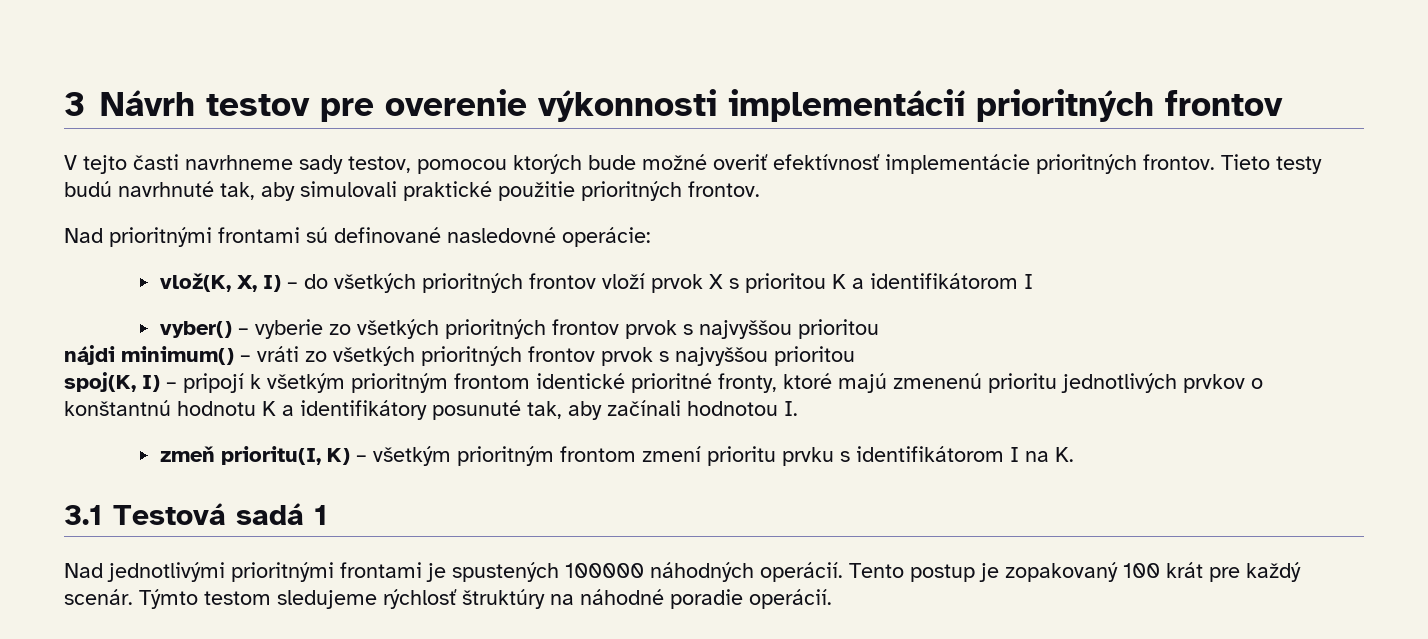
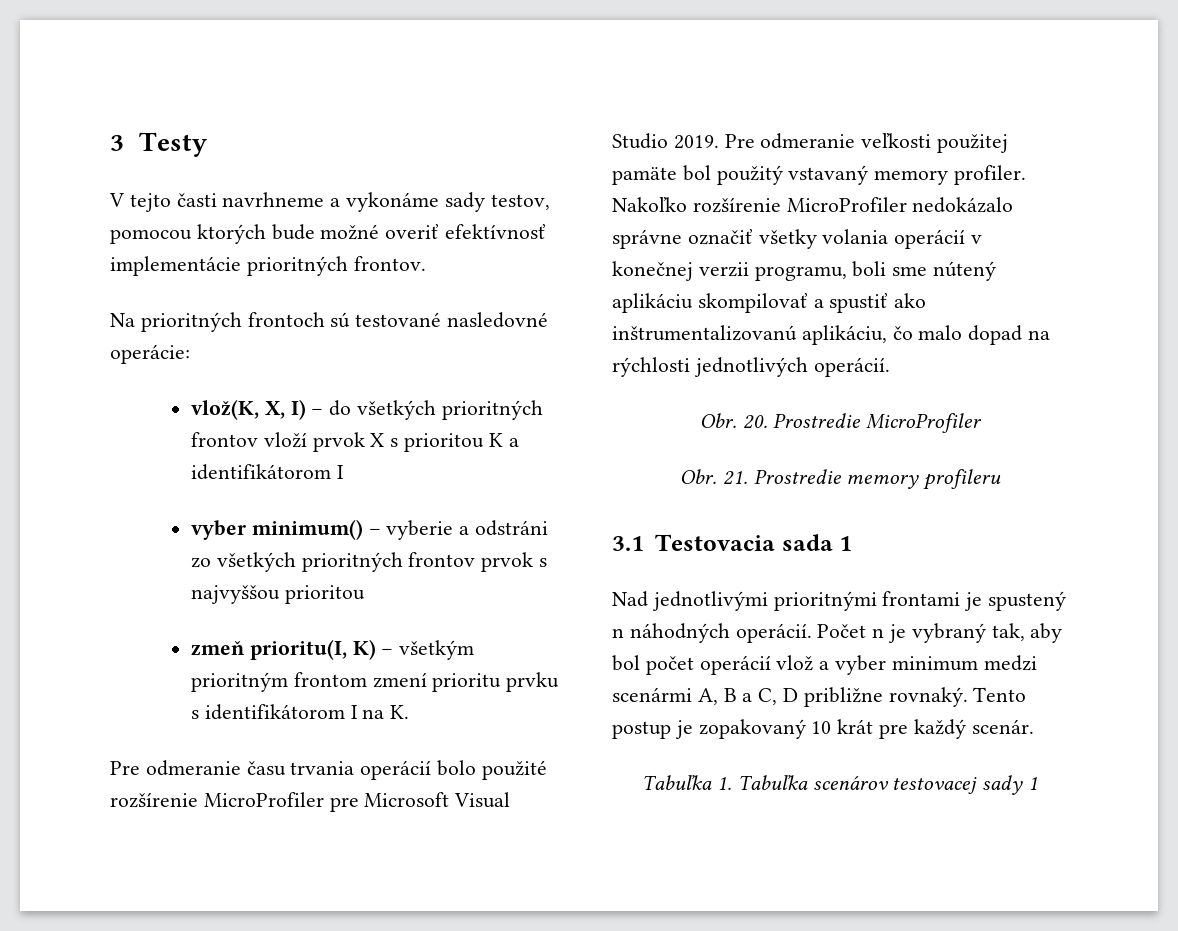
- 3 Návrh testov pre overenie výkonnosti implementácií prioritných frontov
+ 3 Testy
- V tejto časti navrhneme sady testov, pomocou ktorých bude možné overiť efektívnosť implementácie prioritných frontov. Tieto testy budú navrhnuté tak, aby simulovali praktické použitie prioritných frontov.
- Nad prioritnými frontami sú definované nasledovné operácie:
+ V tejto časti navrhneme a vykonáme sady testov, pomocou ktorých bude možné overiť efektívnosť implementácie prioritných frontov.
+ Na prioritných frontoch sú testované nasledovné operácie:
- vyber() – vyberie zo všetkých prioritných frontov prvok s najvyššou prioritou
- nájdi minimum() – vráti zo všetkých prioritných frontov prvok s najvyššou prioritou
- spoj(K, I) – pripojí k všetkým prioritným frontom identické prioritné fronty, ktoré majú zmenenú prioritu jednotlivých prvkov o konštantnú hodnotu K a identifikátory posunuté tak, aby začínali hodnotou I.
+ vyber minimum() – vyberie a odstráni zo všetkých prioritných frontov prvok s najvyššou prioritou
+ Pre odmeranie času trvania operácií bolo použité rozšírenie MicroProfiler pre Microsoft Visual Studio 2019. Pre odmeranie veľkosti použitej pamäte bol použitý vstavaný memory profiler. Nakoľko rozšírenie MicroProfiler nedokázalo správne označiť všetky volania operácií v konečnej verzii programu, boli sme nútený aplikáciu skompilovať a spustiť ako inštrumentalizovanú aplikáciu, čo malo dopad na rýchlosti jednotlivých operácií.
+ Obr. 20. Prostredie MicroProfiler
+ Obr. 21. Prostredie memory profileru
- 3.1 Testová sadá 1
+ 3.1 Testovacia sada 1
- Nad jednotlivými prioritnými frontami je spustených 100000 náhodných operácií.
+ Nad jednotlivými prioritnými frontami je spustený n náhodných operácií. Počet n je vybraný tak, aby bol počet operácií vlož a vyber minimum medzi scenármi A, B a C, D približne rovnaký.
- Tento postup je zopakovaný 100 krát pre každý scenár. Týmto testom sledujeme rýchlosť štruktúry na náhodné poradie operácií.
+ Tento postup je zopakovaný 10 krát pre každý scenár.
+ Tabuľka 1. Tabuľka scenárov testovacej sady 1

